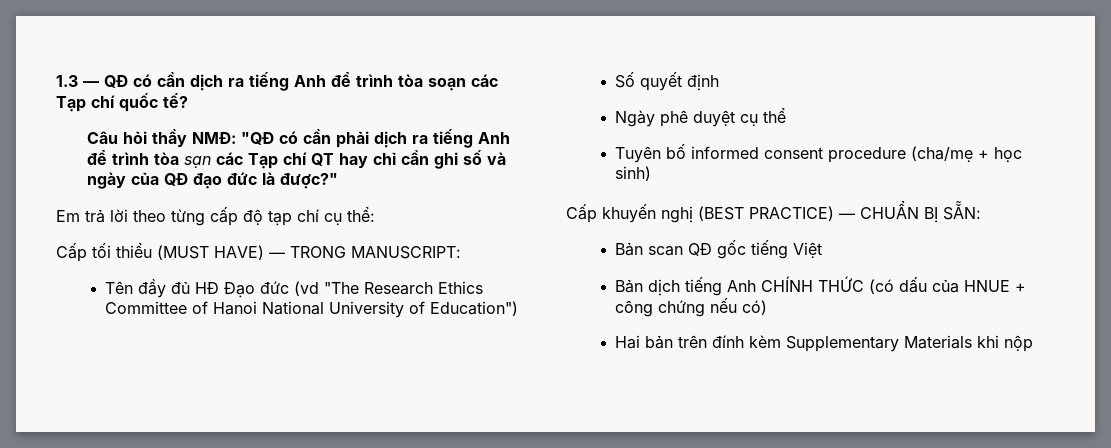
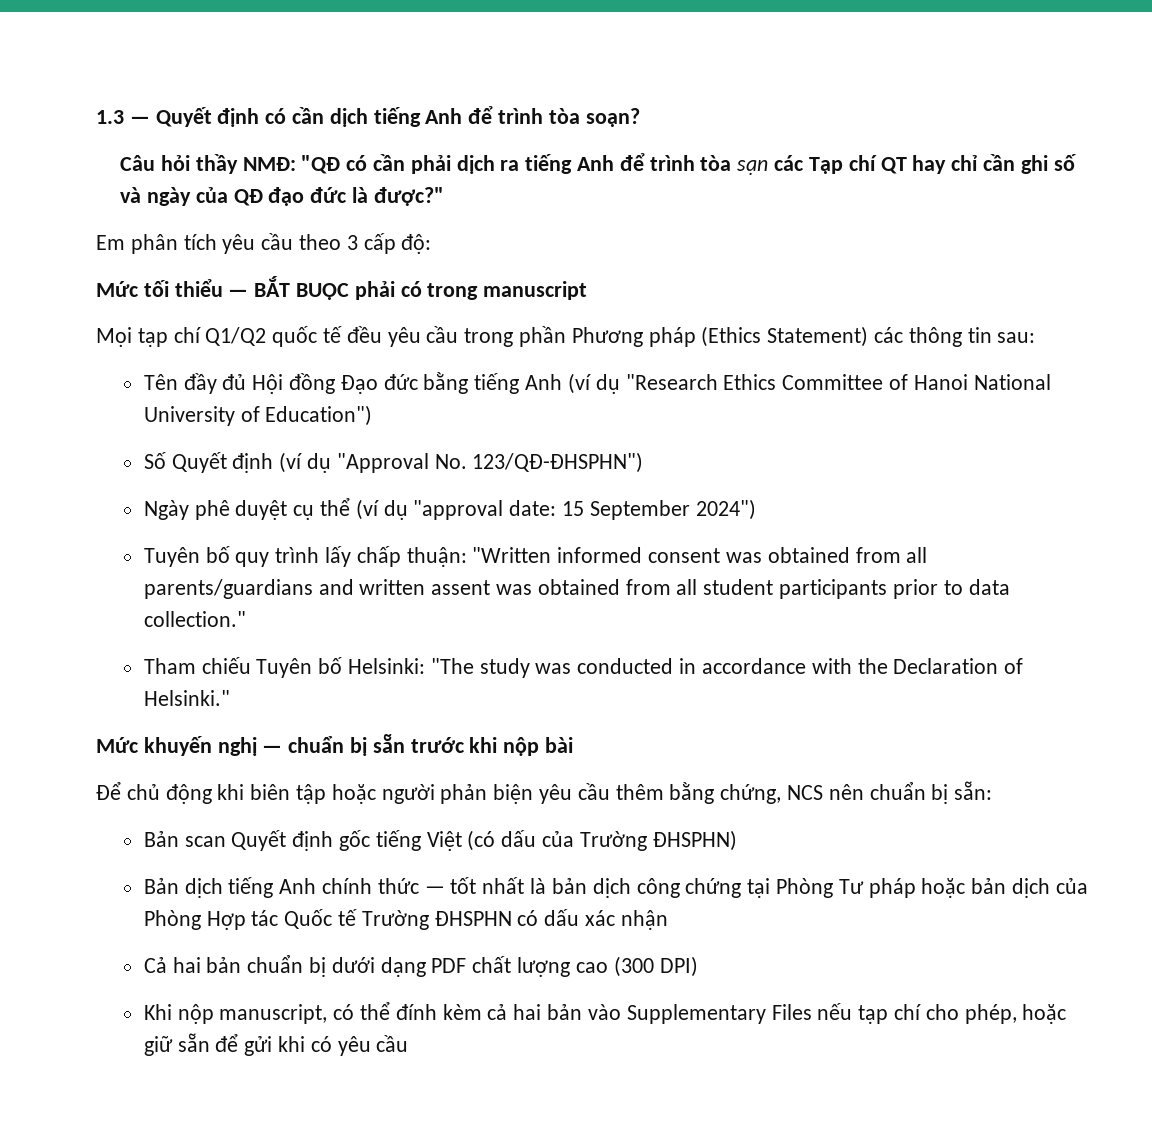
- 1.3 — QĐ có cần dịch ra tiếng Anh để trình tòa soạn các Tạp chí quốc tế?
+ 1.3 — Quyết định có cần dịch tiếng Anh để trình tòa soạn?
- Em trả lời theo từng cấp độ tạp chí cụ thể:
- Cấp tối thiểu (MUST HAVE) — TRONG MANUSCRIPT:
- Tên đầy đủ HĐ Đạo đức (vd "The Research Ethics Committee of Hanoi National University of Education")
+ Em phân tích yêu cầu theo 3 cấp độ:
+ Mức tối thiểu — BẮT BUỘC phải có trong manuscript
+ Mọi tạp chí Q1/Q2 quốc tế đều yêu cầu trong phần Phương pháp (Ethics Statement) các thông tin sau:
+ Tên đầy đủ Hội đồng Đạo đức bằng tiếng Anh (ví dụ "Research Ethics Committee of Hanoi National University of Education")
- Số quyết định
+ Số Quyết định (ví dụ "Approval No. 123/QĐ-ĐHSPHN")
- Ngày phê duyệt cụ thể
- Tuyên bố informed consent procedure (cha/mẹ + học sinh)
- Cấp khuyến nghị (BEST PRACTICE) — CHUẨN BỊ SẴN:
+ Ngày phê duyệt cụ thể (ví dụ "approval date: 15 September 2024")
+ Tuyên bố quy trình lấy chấp thuận: "Written informed consent was obtained from all parents/guardians and written assent was obtained from all student participants prior to data collection."
+ Tham chiếu Tuyên bố Helsinki: "The study was conducted in accordance with the Declaration of Helsinki."
+ Mức khuyến nghị — chuẩn bị sẵn trước khi nộp bài
+ Để chủ động khi biên tập hoặc người phản biện yêu cầu thêm bằng chứng, NCS nên chuẩn bị sẵn:
- Bản scan QĐ gốc tiếng Việt
+ Bản scan Quyết định gốc tiếng Việt (có dấu của Trường ĐHSPHN)
- Bản dịch tiếng Anh CHÍNH THỨC (có dấu của HNUE + công chứng nếu có)
- Hai bản trên đính kèm Supplementary Materials khi nộp
+ Bản dịch tiếng Anh chính thức — tốt nhất là bản dịch công chứng tại Phòng Tư pháp hoặc bản dịch của Phòng Hợp tác Quốc tế Trường ĐHSPHN có dấu xác nhận
+ Cả hai bản chuẩn bị dưới dạng PDF chất lượng cao (300 DPI)
+ Khi nộp manuscript, có thể đính kèm cả hai bản vào Supplementary Files nếu tạp chí cho phép, hoặc giữ sẵn để gửi khi có yêu cầu

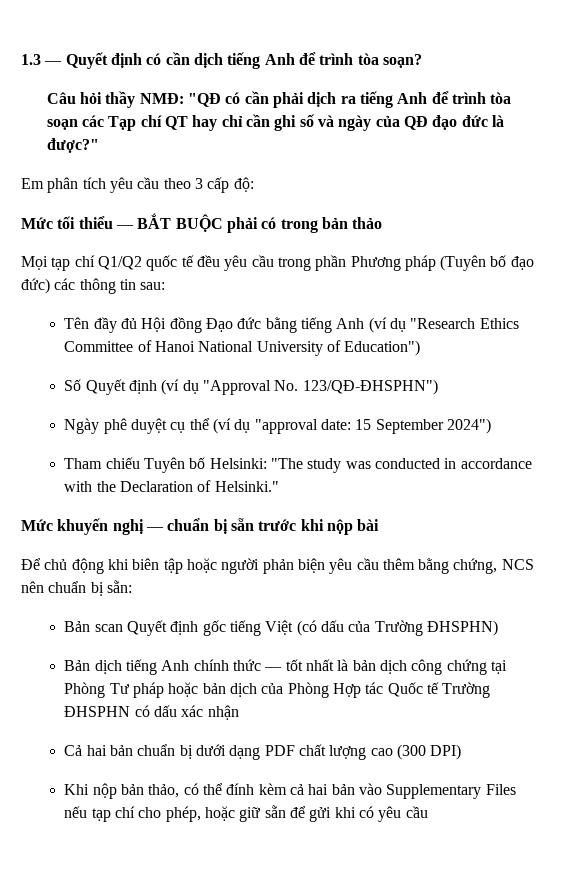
- Câu hỏi thầy NMĐ: "QĐ có cần phải dịch ra tiếng Anh để trình tòa sạn các Tạp chí QT hay chỉ cần ghi số và ngày của QĐ đạo đức là được?"
+ Câu hỏi thầy NMĐ: "QĐ có cần phải dịch ra tiếng Anh để trình tòa soạn các Tạp chí QT hay chỉ cần ghi số và ngày của QĐ đạo đức là được?"
- Mức tối thiểu — BẮT BUỘC phải có trong manuscript
+ Mức tối thiểu — BẮT BUỘC phải có trong bản thảo
- Mọi tạp chí Q1/Q2 quốc tế đều yêu cầu trong phần Phương pháp (Ethics Statement) các thông tin sau:
+ Mọi tạp chí Q1/Q2 quốc tế đều yêu cầu trong phần Phương pháp (Tuyên bố đạo đức) các thông tin sau:
- Tuyên bố quy trình lấy chấp thuận: "Written informed consent was obtained from all parents/guardians and written assent was obtained from all student participants prior to data collection."
- Khi nộp manuscript, có thể đính kèm cả hai bản vào Supplementary Files nếu tạp chí cho phép, hoặc giữ sẵn để gửi khi có yêu cầu
+ Khi nộp bản thảo, có thể đính kèm cả hai bản vào Supplementary Files nếu tạp chí cho phép, hoặc giữ sẵn để gửi khi có yêu cầu

